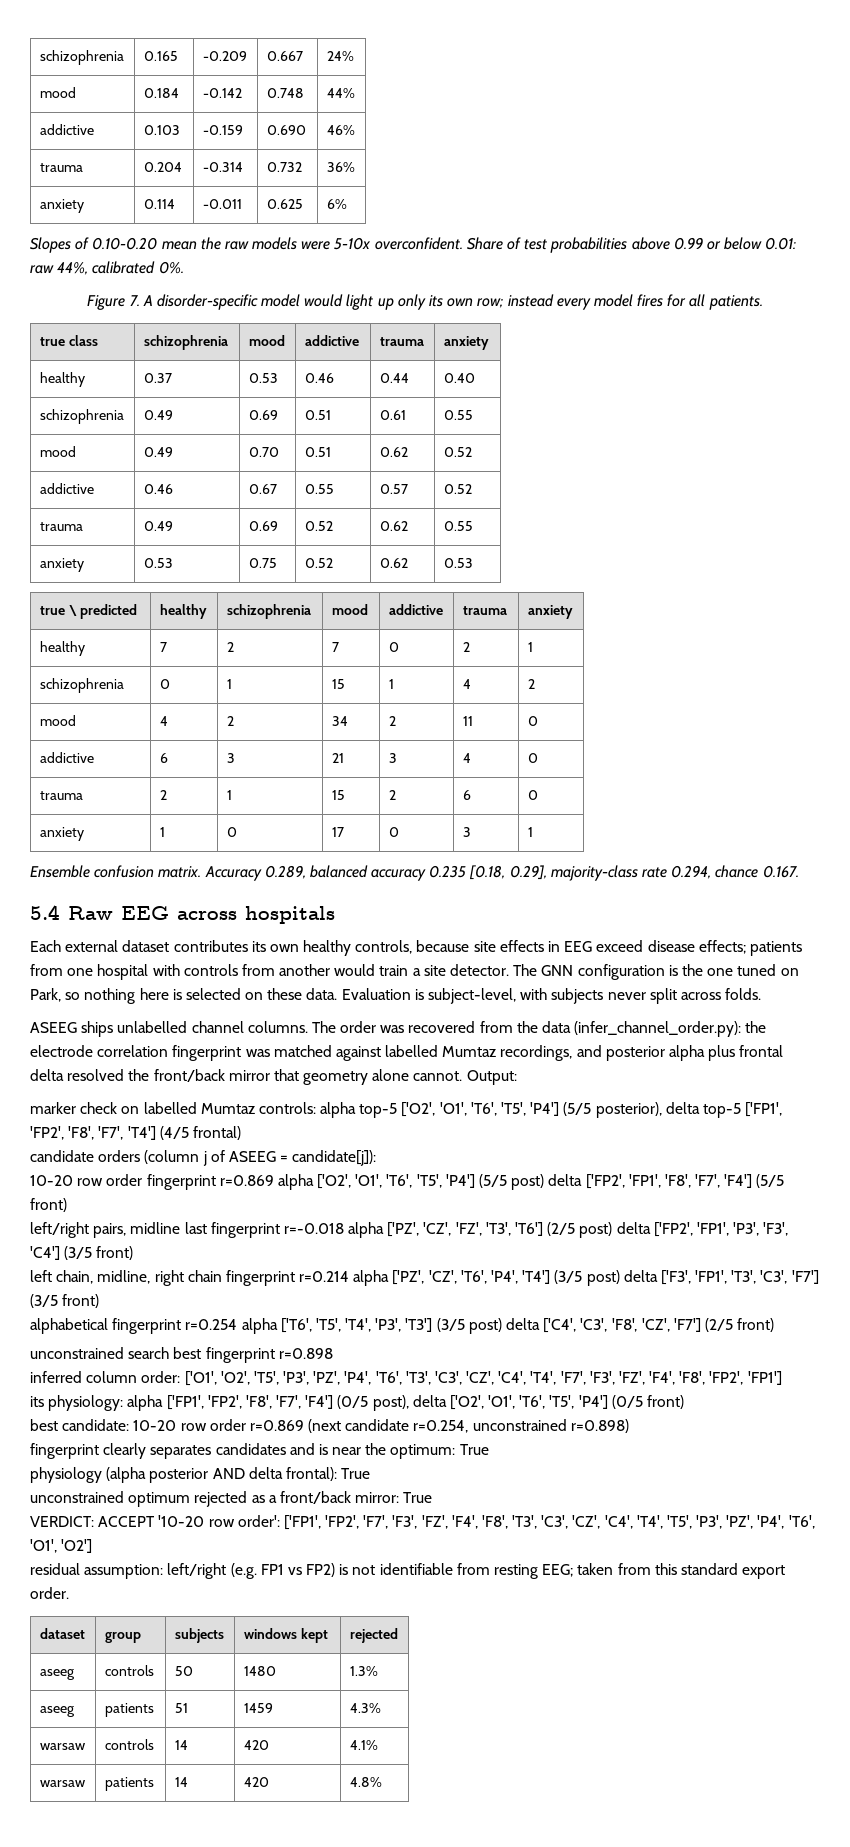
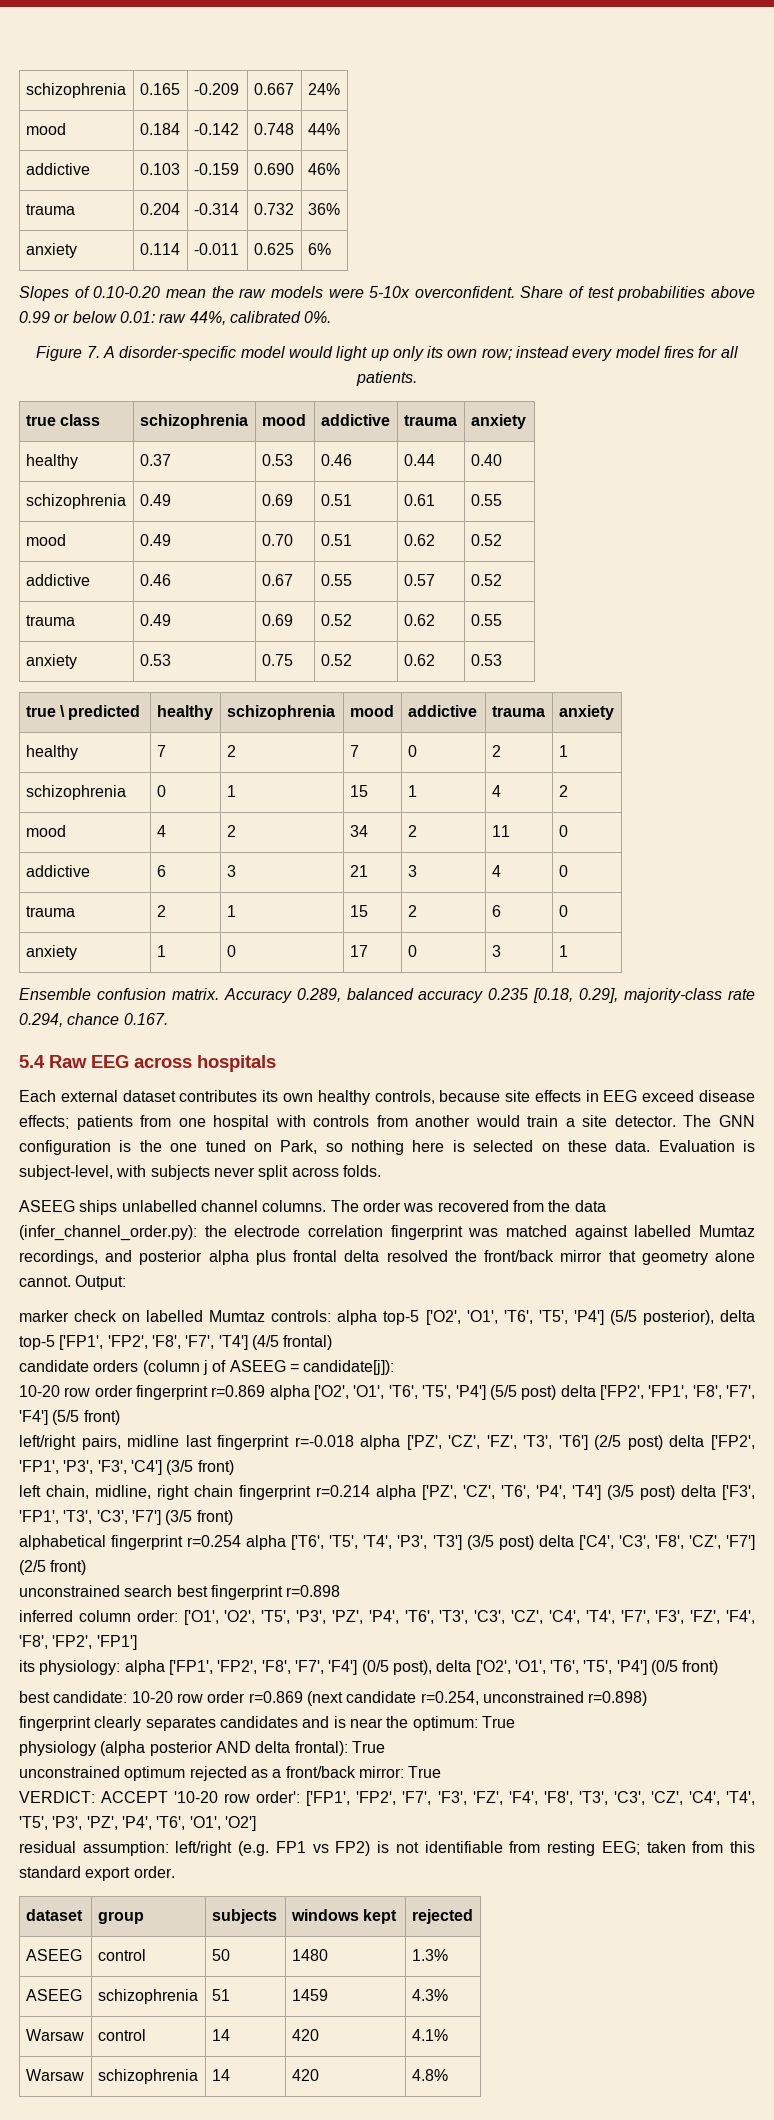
- aseeg | controls | 50 | 1480 | 1.3%
+ ASEEG | control | 50 | 1480 | 1.3%
- aseeg | patients | 51 | 1459 | 4.3%
+ ASEEG | schizophrenia | 51 | 1459 | 4.3%
- warsaw | controls | 14 | 420 | 4.1%
+ Warsaw | control | 14 | 420 | 4.1%
- warsaw | patients | 14 | 420 | 4.8%
+ Warsaw | schizophrenia | 14 | 420 | 4.8%

